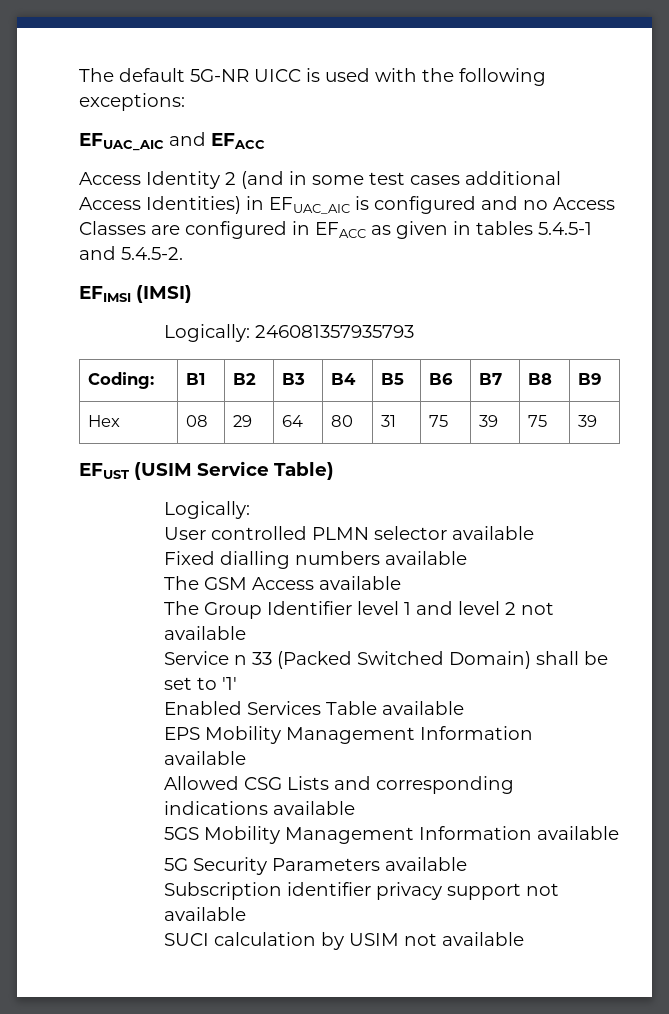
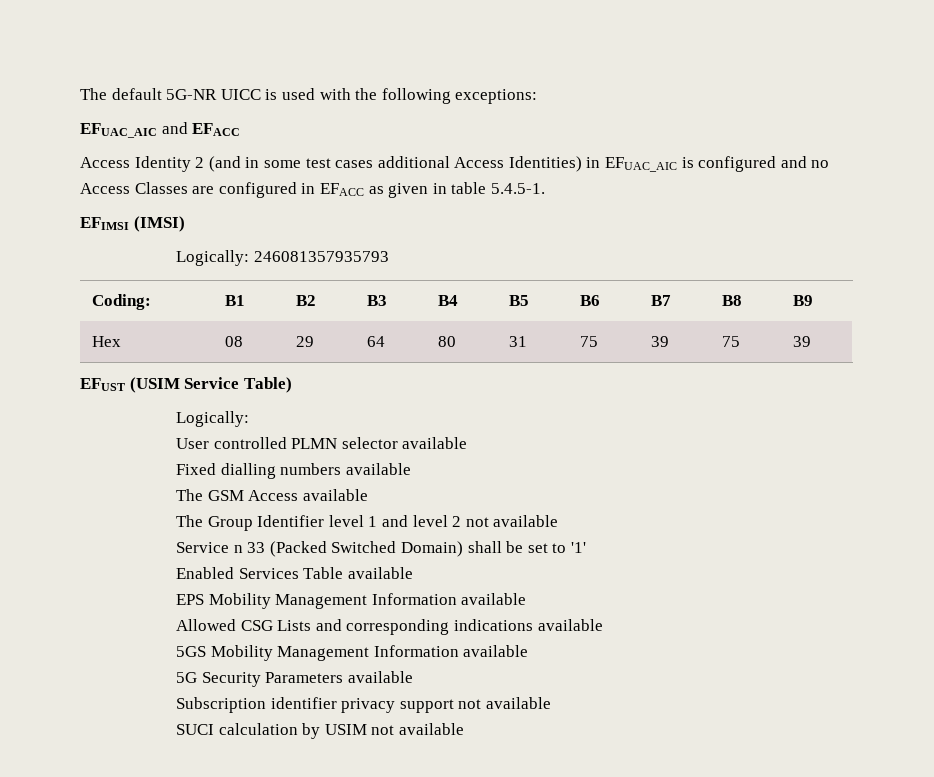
- Access Identity 2 (and in some test cases additional Access Identities) in EFUAC_AIC is configured and no Access Classes are configured in EFACC as given in tables 5.4.5-1 and 5.4.5-2.
+ Access Identity 2 (and in some test cases additional Access Identities) in EFUAC_AIC is configured and no Access Classes are configured in EFACC as given in table 5.4.5-1.

